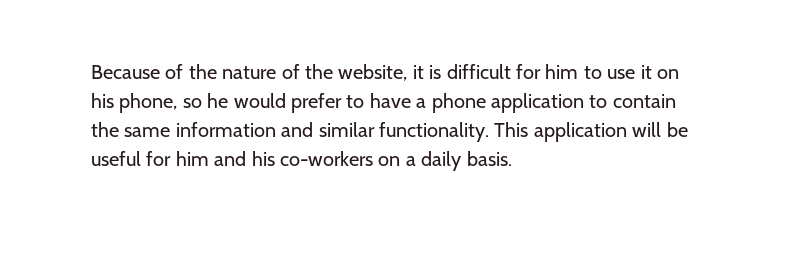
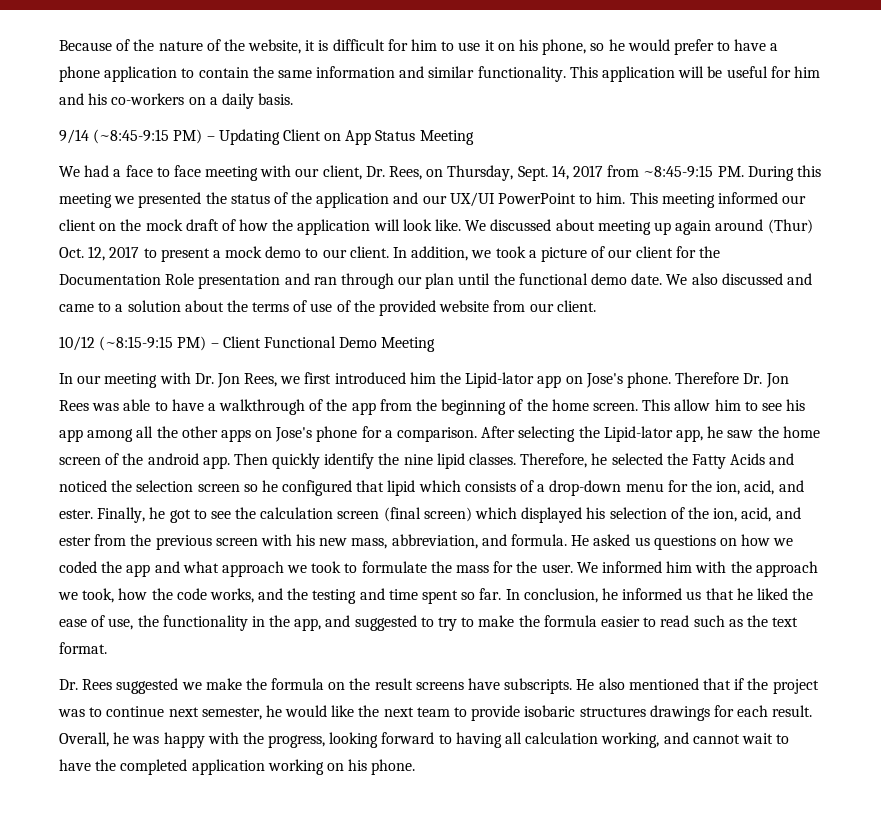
+ 9/14 (~8:45-9:15 PM) – Updating Client on App Status Meeting
+ We had a face to face meeting with our client, Dr. Rees, on Thursday, Sept. 14, 2017 from ~8:45-9:15 PM. During this meeting we presented the status of the application and our UX/UI PowerPoint to him. This meeting informed our client on the mock draft of how the application will look like. We discussed about meeting up again around (Thur) Oct. 12, 2017 to present a mock demo to our client. In addition, we took a picture of our client for the Documentation Role presentation and ran through our plan until the functional demo date. We also discussed and came to a solution about the terms of use of the provided website from our client.
+ 10/12 (~8:15-9:15 PM) – Client Functional Demo Meeting
+ In our meeting with Dr. Jon Rees, we first introduced him the Lipid-lator app on Jose's phone. Therefore Dr. Jon Rees was able to have a walkthrough of the app from the beginning of the home screen. This allow him to see his app among all the other apps on Jose's phone for a comparison. After selecting the Lipid-lator app, he saw the home screen of the android app. Then quickly identify the nine lipid classes. Therefore, he selected the Fatty Acids and noticed the selection screen so he configured that lipid which consists of a drop-down menu for the ion, acid, and ester. Finally, he got to see the calculation screen (final screen) which displayed his selection of the ion, acid, and ester from the previous screen with his new mass, abbreviation, and formula. He asked us questions on how we coded the app and what approach we took to formulate the mass for the user. We informed him with the approach we took, how the code works, and the testing and time spent so far. In conclusion, he informed us that he liked the ease of use, the functionality in the app, and suggested to try to make the formula easier to read such as the text format.
+ Dr. Rees suggested we make the formula on the result screens have subscripts. He also mentioned that if the project was to continue next semester, he would like the next team to provide isobaric structures drawings for each result. Overall, he was happy with the progress, looking forward to having all calculation working, and cannot wait to have the completed application working on his phone.

